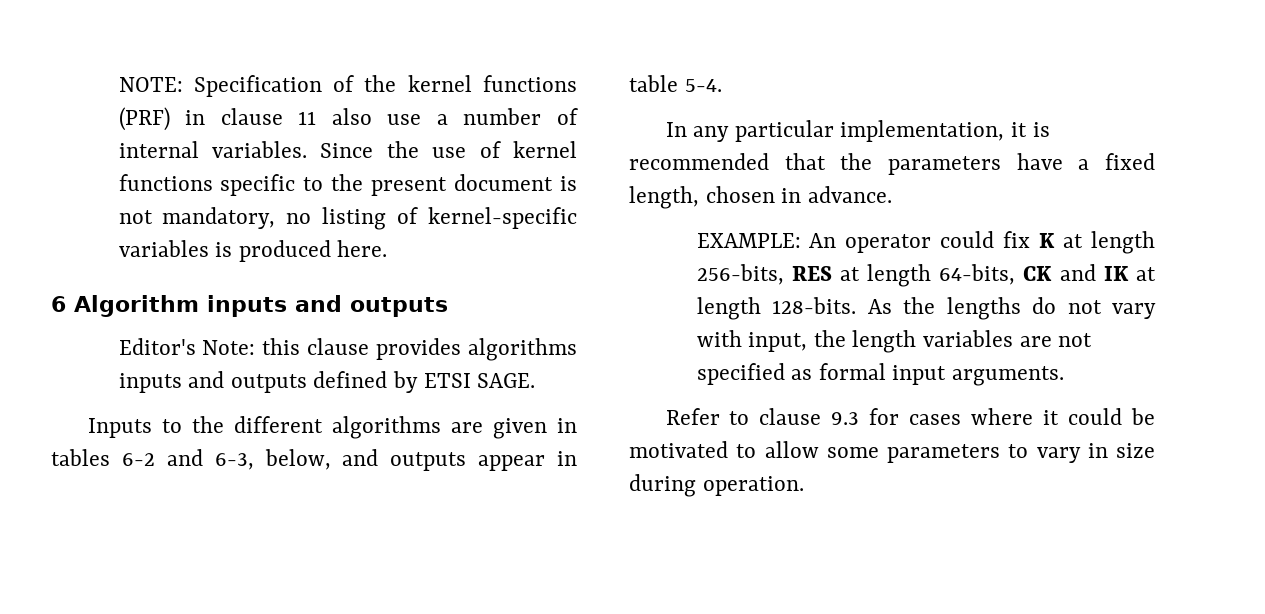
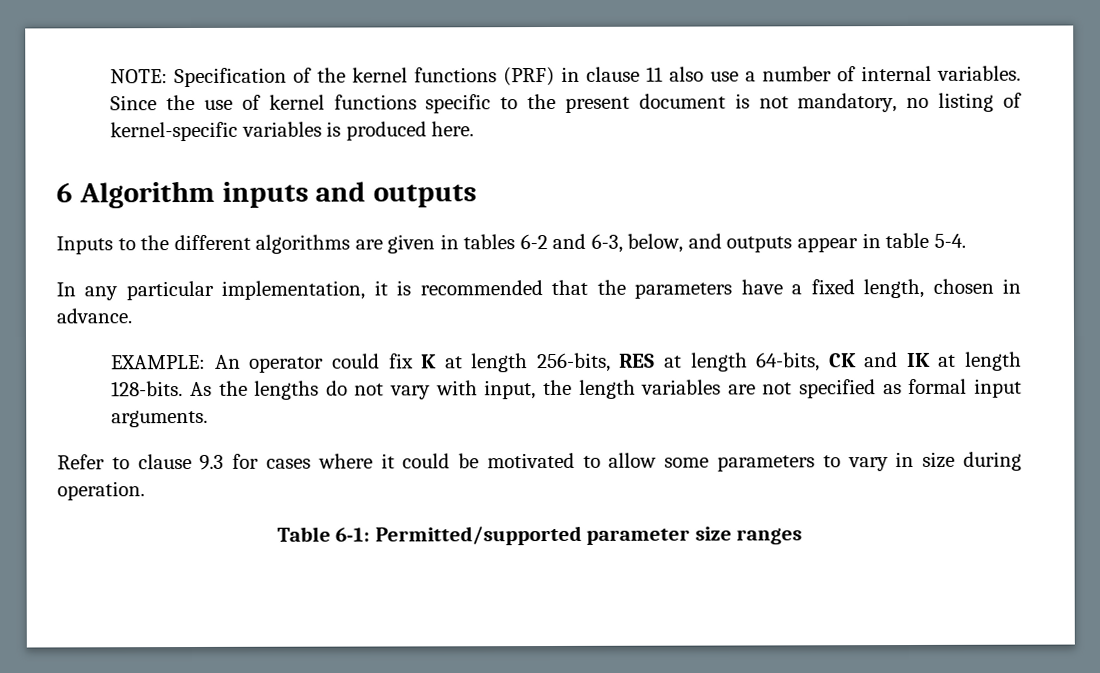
- Editor's Note: this clause provides algorithms inputs and outputs defined by ETSI SAGE.
+ Table 6-1: Permitted/supported parameter size ranges

